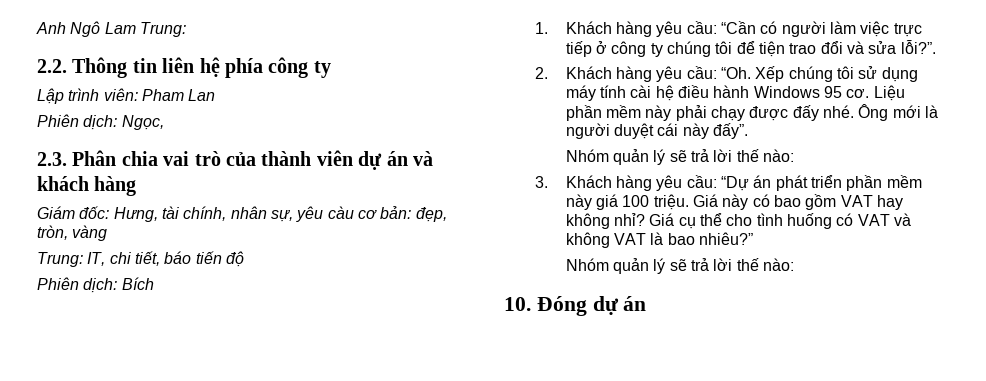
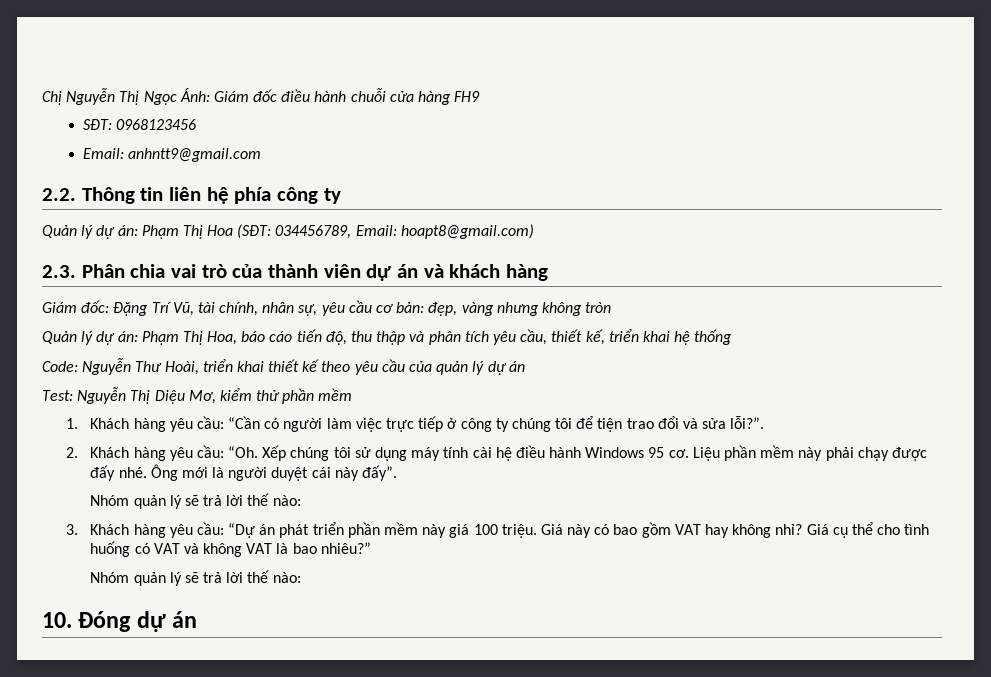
- Anh Ngô Lam Trung:
+ Chị Nguyễn Thị Ngọc Ánh: Giám đốc điều hành chuỗi cửa hàng FH9
+ SĐT: 0968123456
+ Email: anhntt9@gmail.com
- Lập trình viên: Pham Lan
- Phiên dịch: Ngọc,
+ Quản lý dự án: Phạm Thị Hoa (SĐT: 034456789, Email: hoapt8@gmail.com)
- Giám đốc: Hưng, tài chính, nhân sự, yêu càu cơ bản: đẹp, tròn, vàng
- Trung: IT, chi tiết, báo tiến độ
- Phiên dịch: Bích
+ Giám đốc: Đặng Trí Vũ, tài chính, nhân sự, yêu cầu cơ bản: đẹp, vàng nhưng không tròn
+ Quản lý dự án: Phạm Thị Hoa, báo cáo tiến độ, thu thập và phân tích yêu cầu, thiết kế, triển khai hệ thống
+ Code: Nguyễn Thư Hoài, triển khai thiết kế theo yêu cầu của quản lý dự án
+ Test: Nguyễn Thị Diệu Mơ, kiểm thử phần mềm

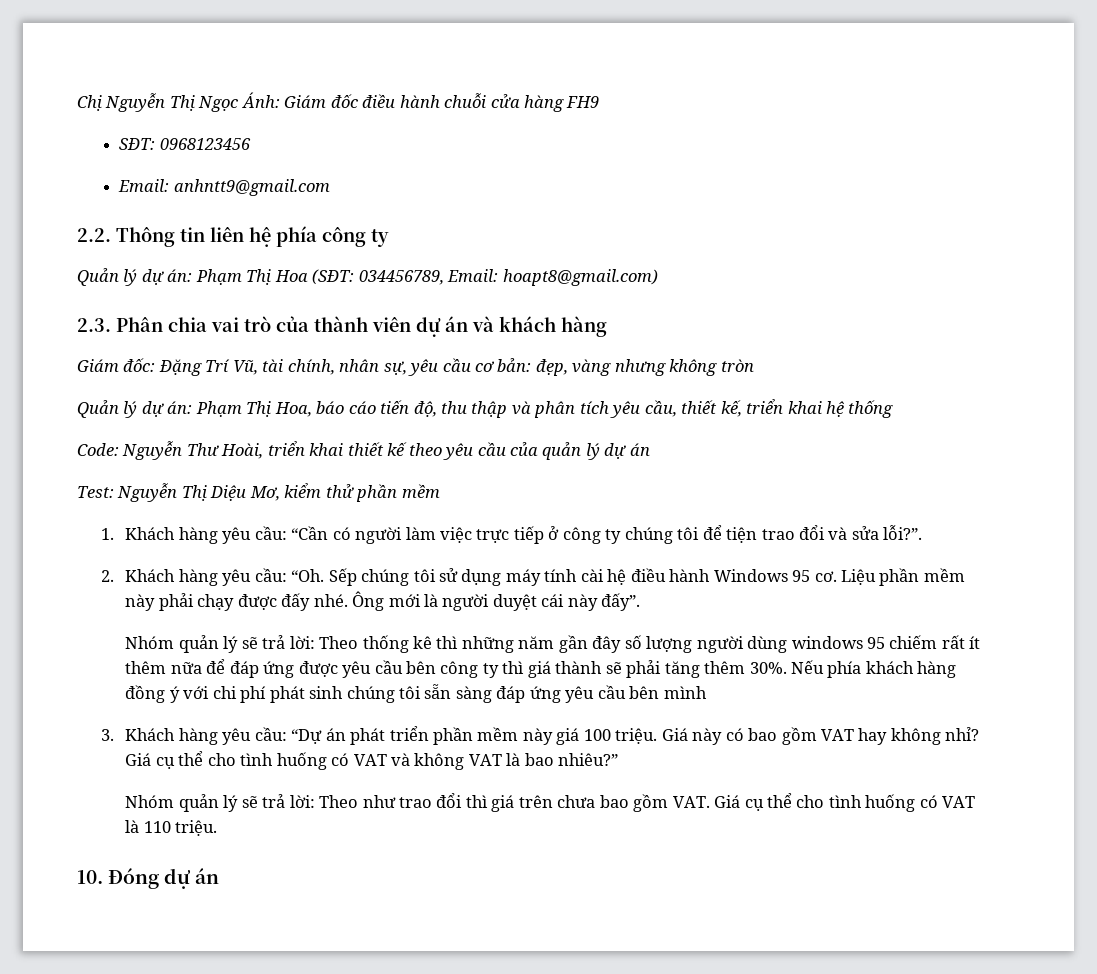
- 2. Khách hàng yêu cầu: “Oh. Xếp chúng tôi sử dụng máy tính cài hệ điều hành Windows 95 cơ.
+ 2. Khách hàng yêu cầu: “Oh. Sếp chúng tôi sử dụng máy tính cài hệ điều hành Windows 95 cơ.
  Ông mới là người duyệt cái này đấy”.
- Nhóm quản lý sẽ trả lời thế nào:
+ Nhóm quản lý sẽ trả lời: Theo thống kê thì những năm gần đây số lượng người dùng windows 95 chiếm rất ít thêm nữa để đáp ứng được yêu cầu bên công ty thì giá thành sẽ phải tăng thêm 30%. Nếu phía khách hàng đồng ý với chi phí phát sinh chúng tôi sẵn sàng đáp ứng yêu cầu bên mình
  Giá cụ thể cho tình huống có VAT và không VAT là bao nhiêu?”
- Nhóm quản lý sẽ trả lời thế nào:
+ Nhóm quản lý sẽ trả lời: Theo như trao đổi thì giá trên chưa bao gồm VAT. Giá cụ thể cho tình huống có VAT là 110 triệu.

